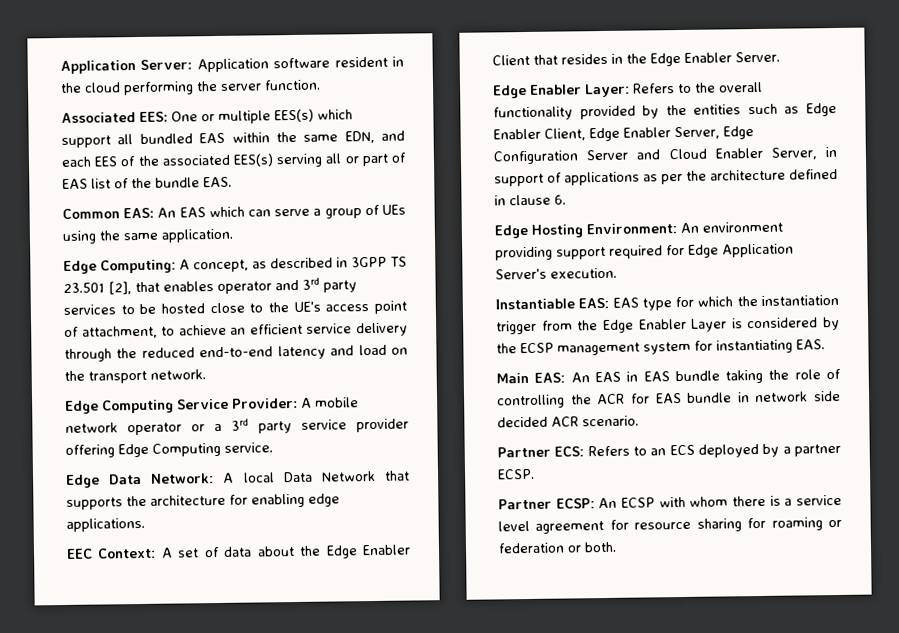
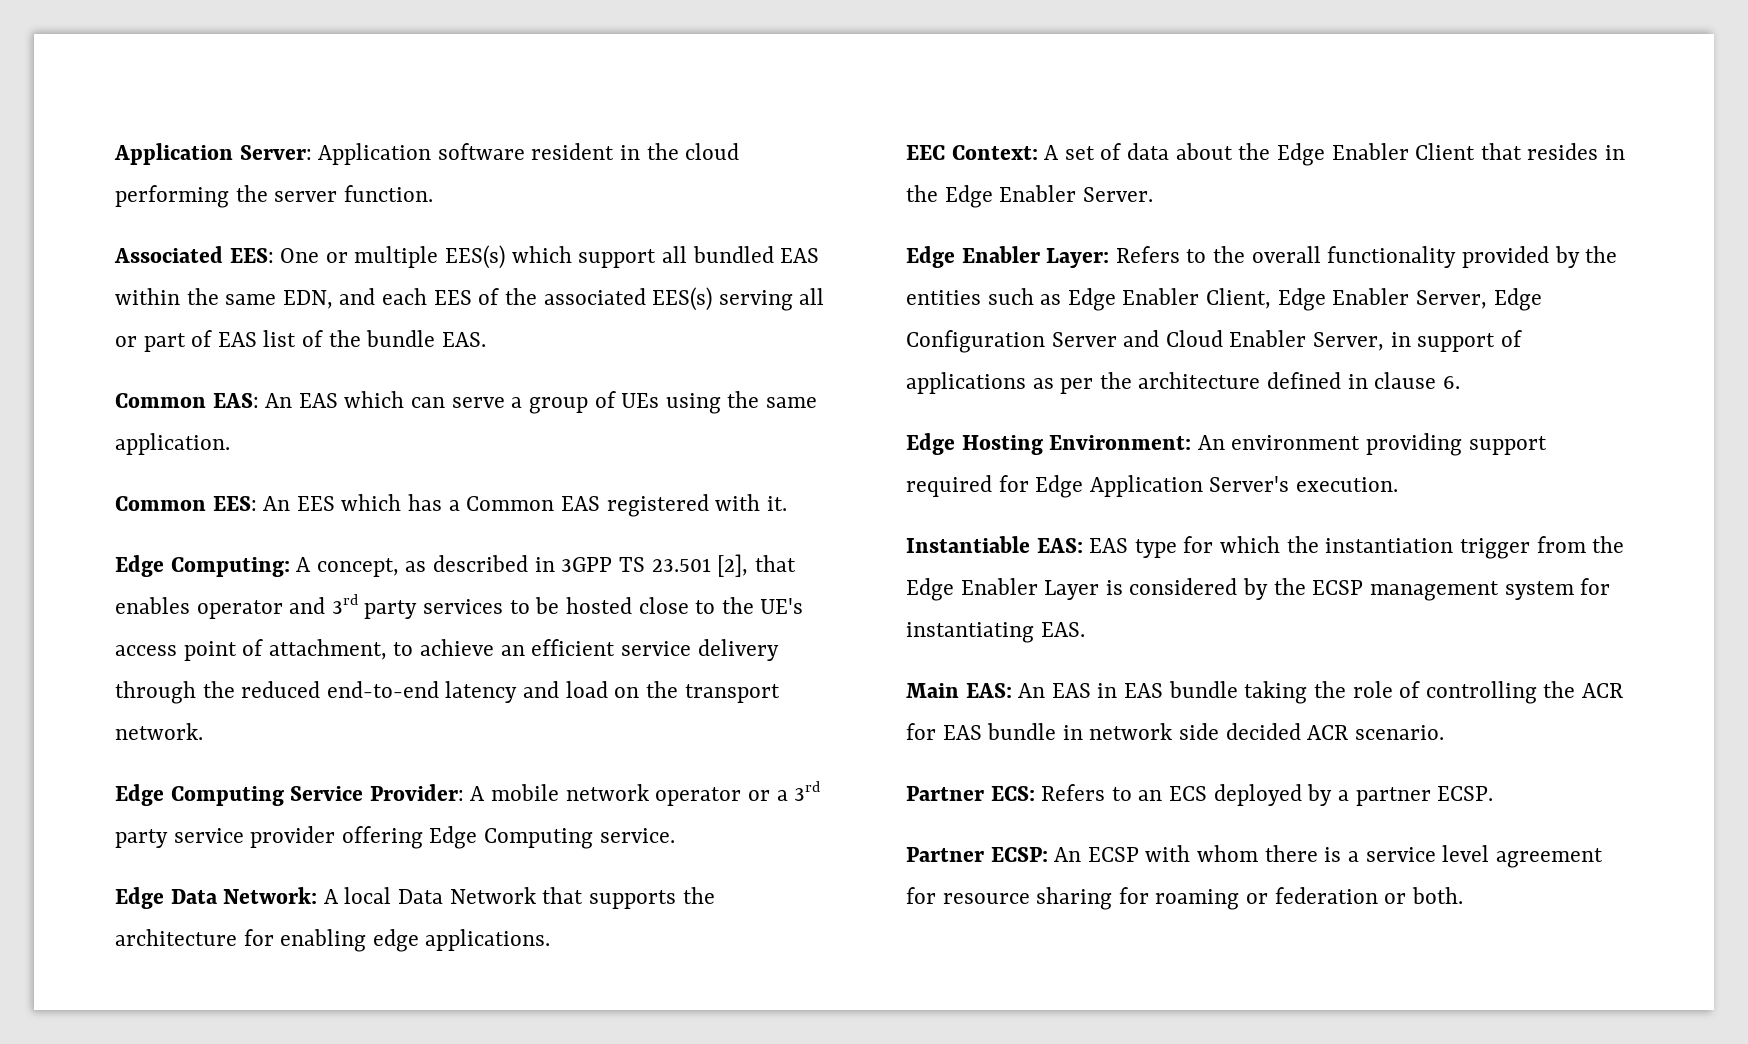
+ Common EES: An EES which has a Common EAS registered with it.

